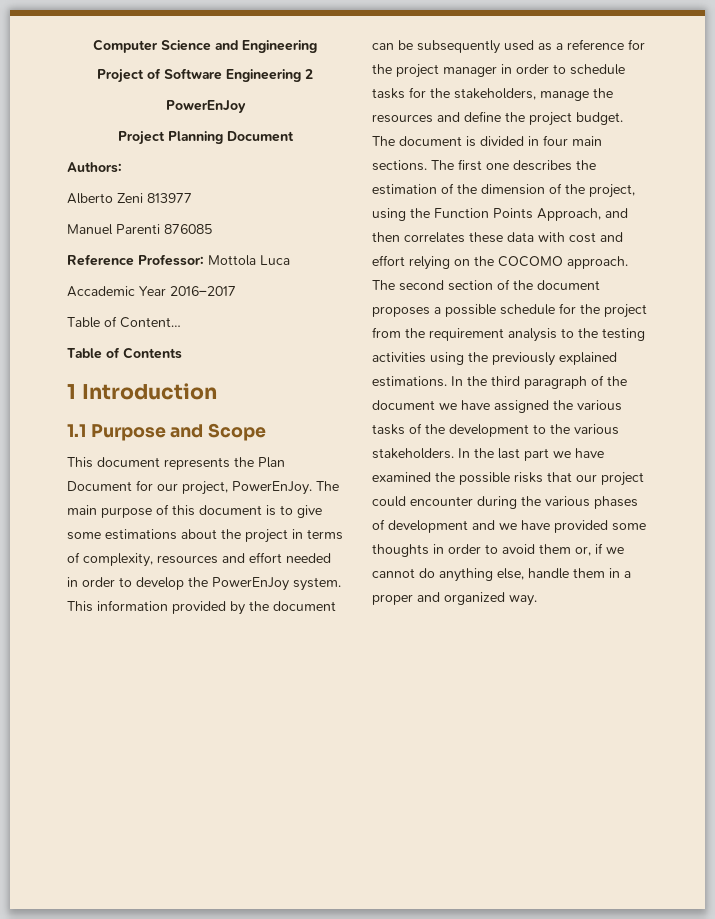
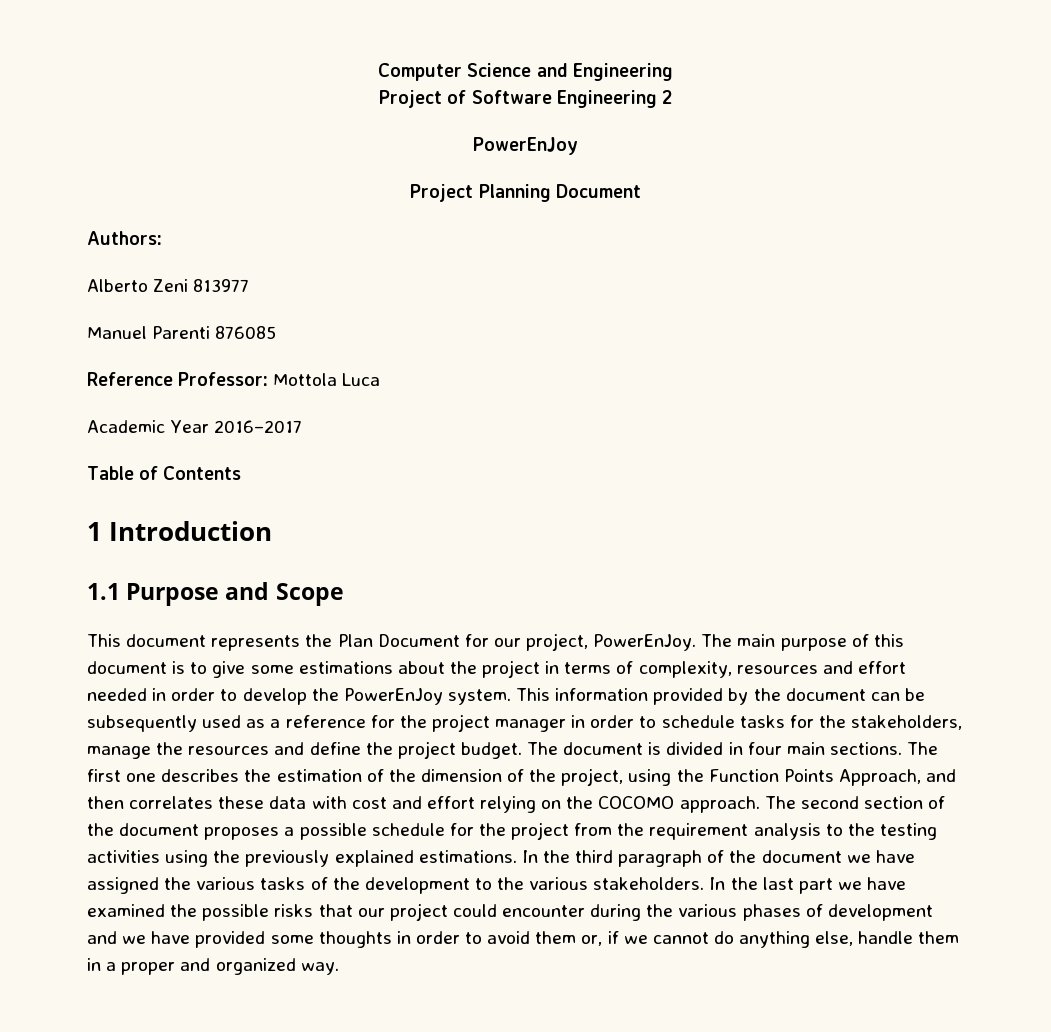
- Accademic Year 2016–2017
+ Academic Year 2016–2017
- Table of Content…

